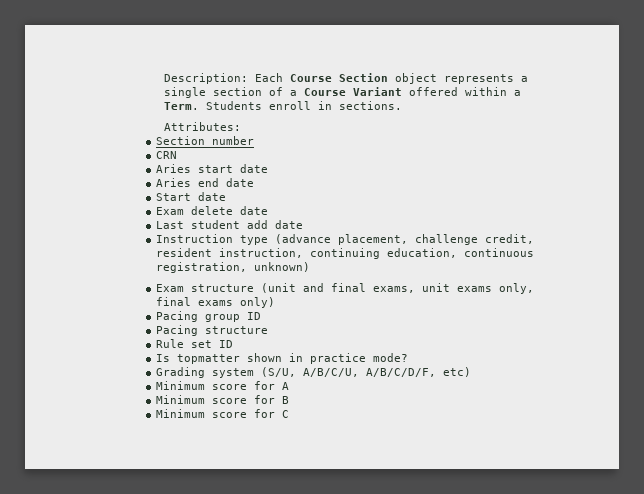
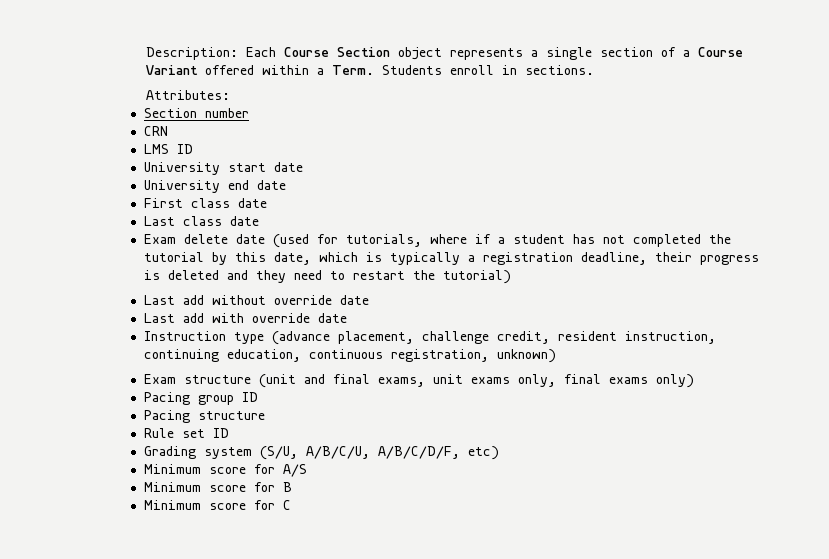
- Aries start date
+ LMS ID
+ University start date
- Aries end date
+ University end date
- Start date
+ First class date
+ Last class date
- Exam delete date
- Last student add date
+ Exam delete date (used for tutorials, where if a student has not completed the tutorial by this date, which is typically a registration deadline, their progress is deleted and they need to restart the tutorial)
+ Last add without override date
+ Last add with override date
- Is topmatter shown in practice mode?
- Minimum score for A
+ Minimum score for A/S

